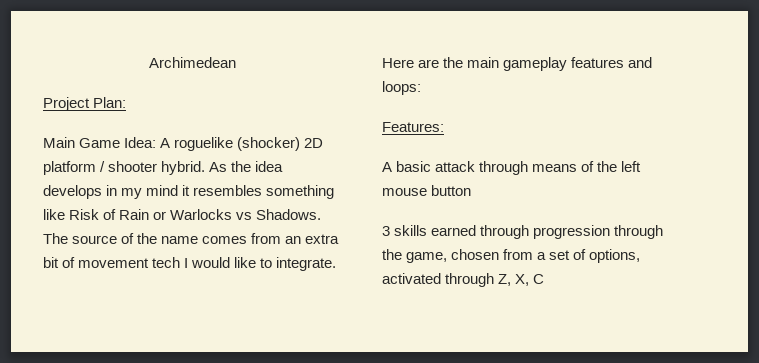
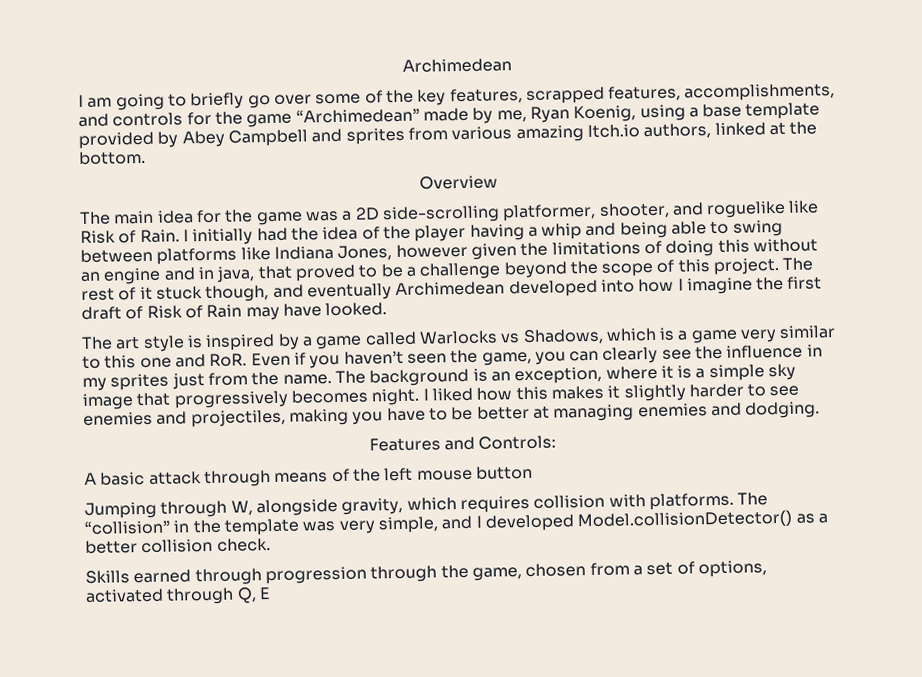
- Project Plan:
- Main Game Idea: A roguelike (shocker) 2D platform / shooter hybrid. As the idea develops in my mind it resembles something like Risk of Rain or Warlocks vs Shadows. The source of the name comes from an extra bit of movement tech I would like to integrate. Here are the main gameplay features and loops:
- Features:
+ I am going to briefly go over some of the key features, scrapped features, accomplishments, and controls for the game “Archimedean” made by me, Ryan Koenig, using a base template provided by Abey Campbell and sprites from various amazing Itch.io authors, linked at the bottom.
+ Overview
+ The main idea for the game was a 2D side-scrolling platformer, shooter, and roguelike like Risk of Rain. I initially had the idea of the player having a whip and being able to swing between platforms like Indiana Jones, however given the limitations of doing this without an engine and in java, that proved to be a challenge beyond the scope of this project. The rest of it stuck though, and eventually Archimedean developed into how I imagine the first draft of Risk of Rain may have looked.
+ The art style is inspired by a game called Warlocks vs Shadows, which is a game very similar to this one and RoR. Even if you haven’t seen the game, you can clearly see the influence in my sprites just from the name. The background is an exception, where it is a simple sky image that progressively becomes night. I liked how this makes it slightly harder to see enemies and projectiles, making you have to be better at managing enemies and dodging.
+ Features and Controls:
- 3 skills earned through progression through the game, chosen from a set of options, activated through Z, X, C
+ Jumping through W, alongside gravity, which requires collision with platforms. The “collision” in the template was very simple, and I developed Model.collisionDetector() as a better collision check.
+ Skills earned through progression through the game, chosen from a set of options, activated through Q, E

